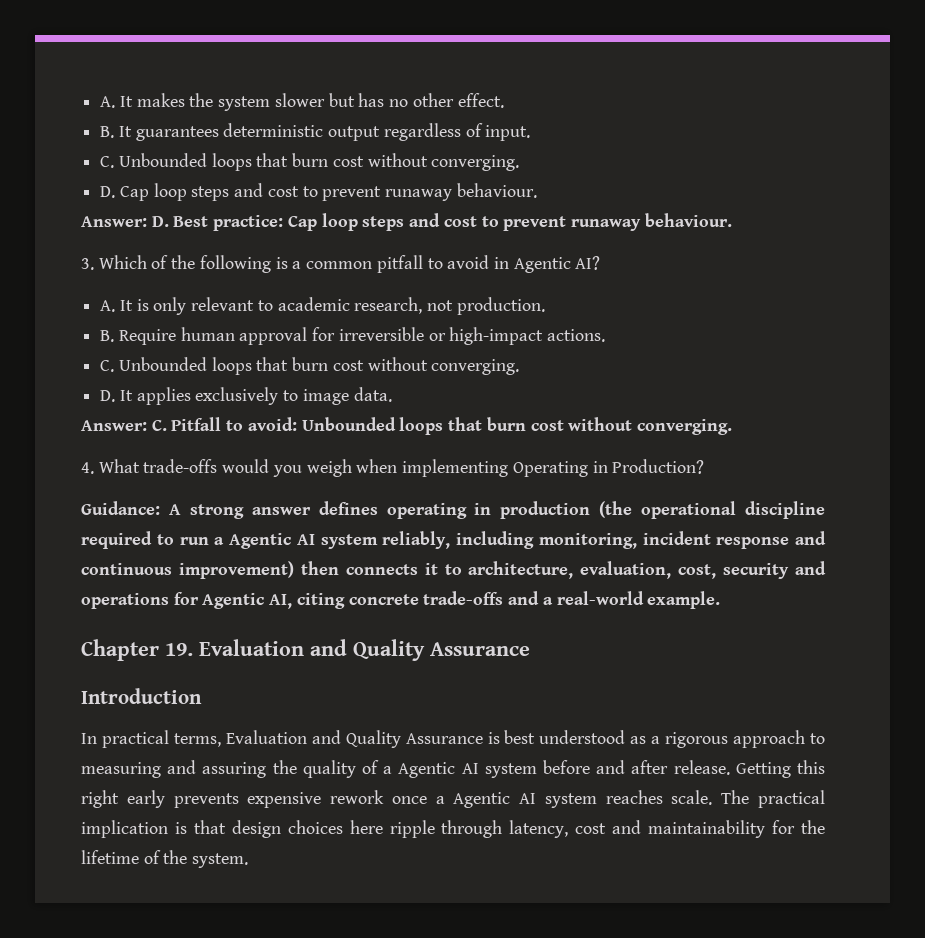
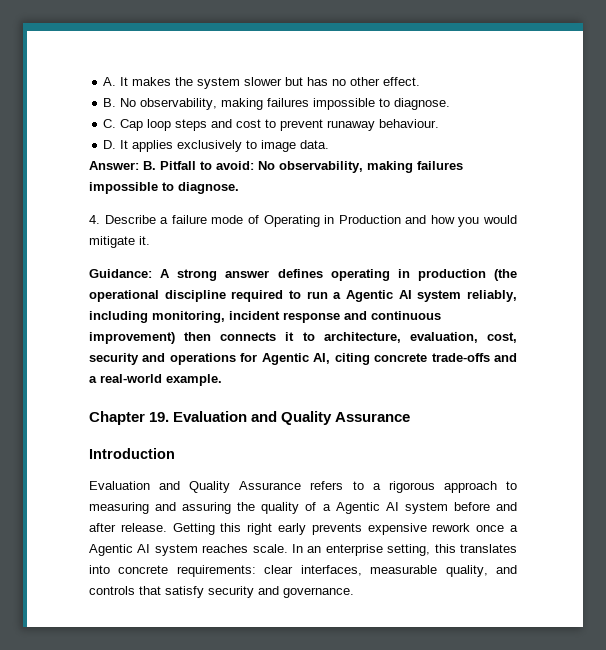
- B. It guarantees deterministic output regardless of input.
- C. Unbounded loops that burn cost without converging.
- D. Cap loop steps and cost to prevent runaway behaviour.
- Answer: D. Best practice: Cap loop steps and cost to prevent runaway behaviour.
- 3. Which of the following is a common pitfall to avoid in Agentic AI?
- A. It is only relevant to academic research, not production.
- B. Require human approval for irreversible or high-impact actions.
- C. Unbounded loops that burn cost without converging.
+ B. No observability, making failures impossible to diagnose.
+ C. Cap loop steps and cost to prevent runaway behaviour.
- Answer: C. Pitfall to avoid: Unbounded loops that burn cost without converging.
- 4. What trade-offs would you weigh when implementing Operating in Production?
+ Answer: B. Pitfall to avoid: No observability, making failures impossible to diagnose.
+ 4. Describe a failure mode of Operating in Production and how you would mitigate it.
- In practical terms, Evaluation and Quality Assurance is best understood as a rigorous approach to measuring and assuring the quality of a Agentic AI system before and after release.
+ Evaluation and Quality Assurance refers to a rigorous approach to measuring and assuring the quality of a Agentic AI system before and after release.
- The practical implication is that design choices here ripple through latency, cost and maintainability for the lifetime of the system.
+ In an enterprise setting, this translates into concrete requirements: clear interfaces, measurable quality, and controls that satisfy security and governance.

